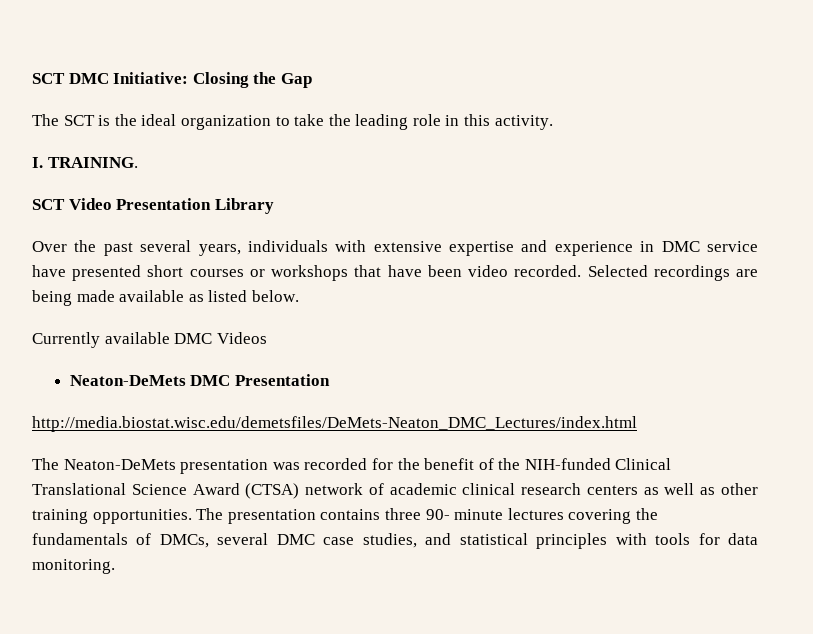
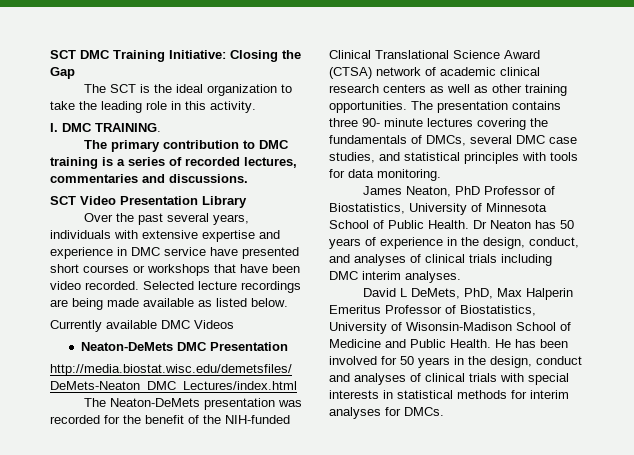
- SCT DMC Initiative: Closing the Gap
+ SCT DMC Training Initiative: Closing the Gap
- I. TRAINING.
+ I. DMC TRAINING.
+ The primary contribution to DMC training is a series of recorded lectures, commentaries and discussions.
- Selected recordings are being made available as listed below.
+ Selected lecture recordings are being made available as listed below.
+ James Neaton, PhD Professor of Biostatistics, University of Minnesota School of Public Health. Dr Neaton has 50 years of experience in the design, conduct, and analyses of clinical trials including DMC interim analyses.
+ David L DeMets, PhD, Max Halperin Emeritus Professor of Biostatistics, University of Wisonsin-Madison School of Medicine and Public Health. He has been involved for 50 years in the design, conduct and analyses of clinical trials with special interests in statistical methods for interim analyses for DMCs.

